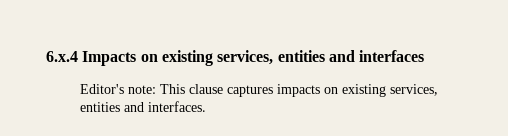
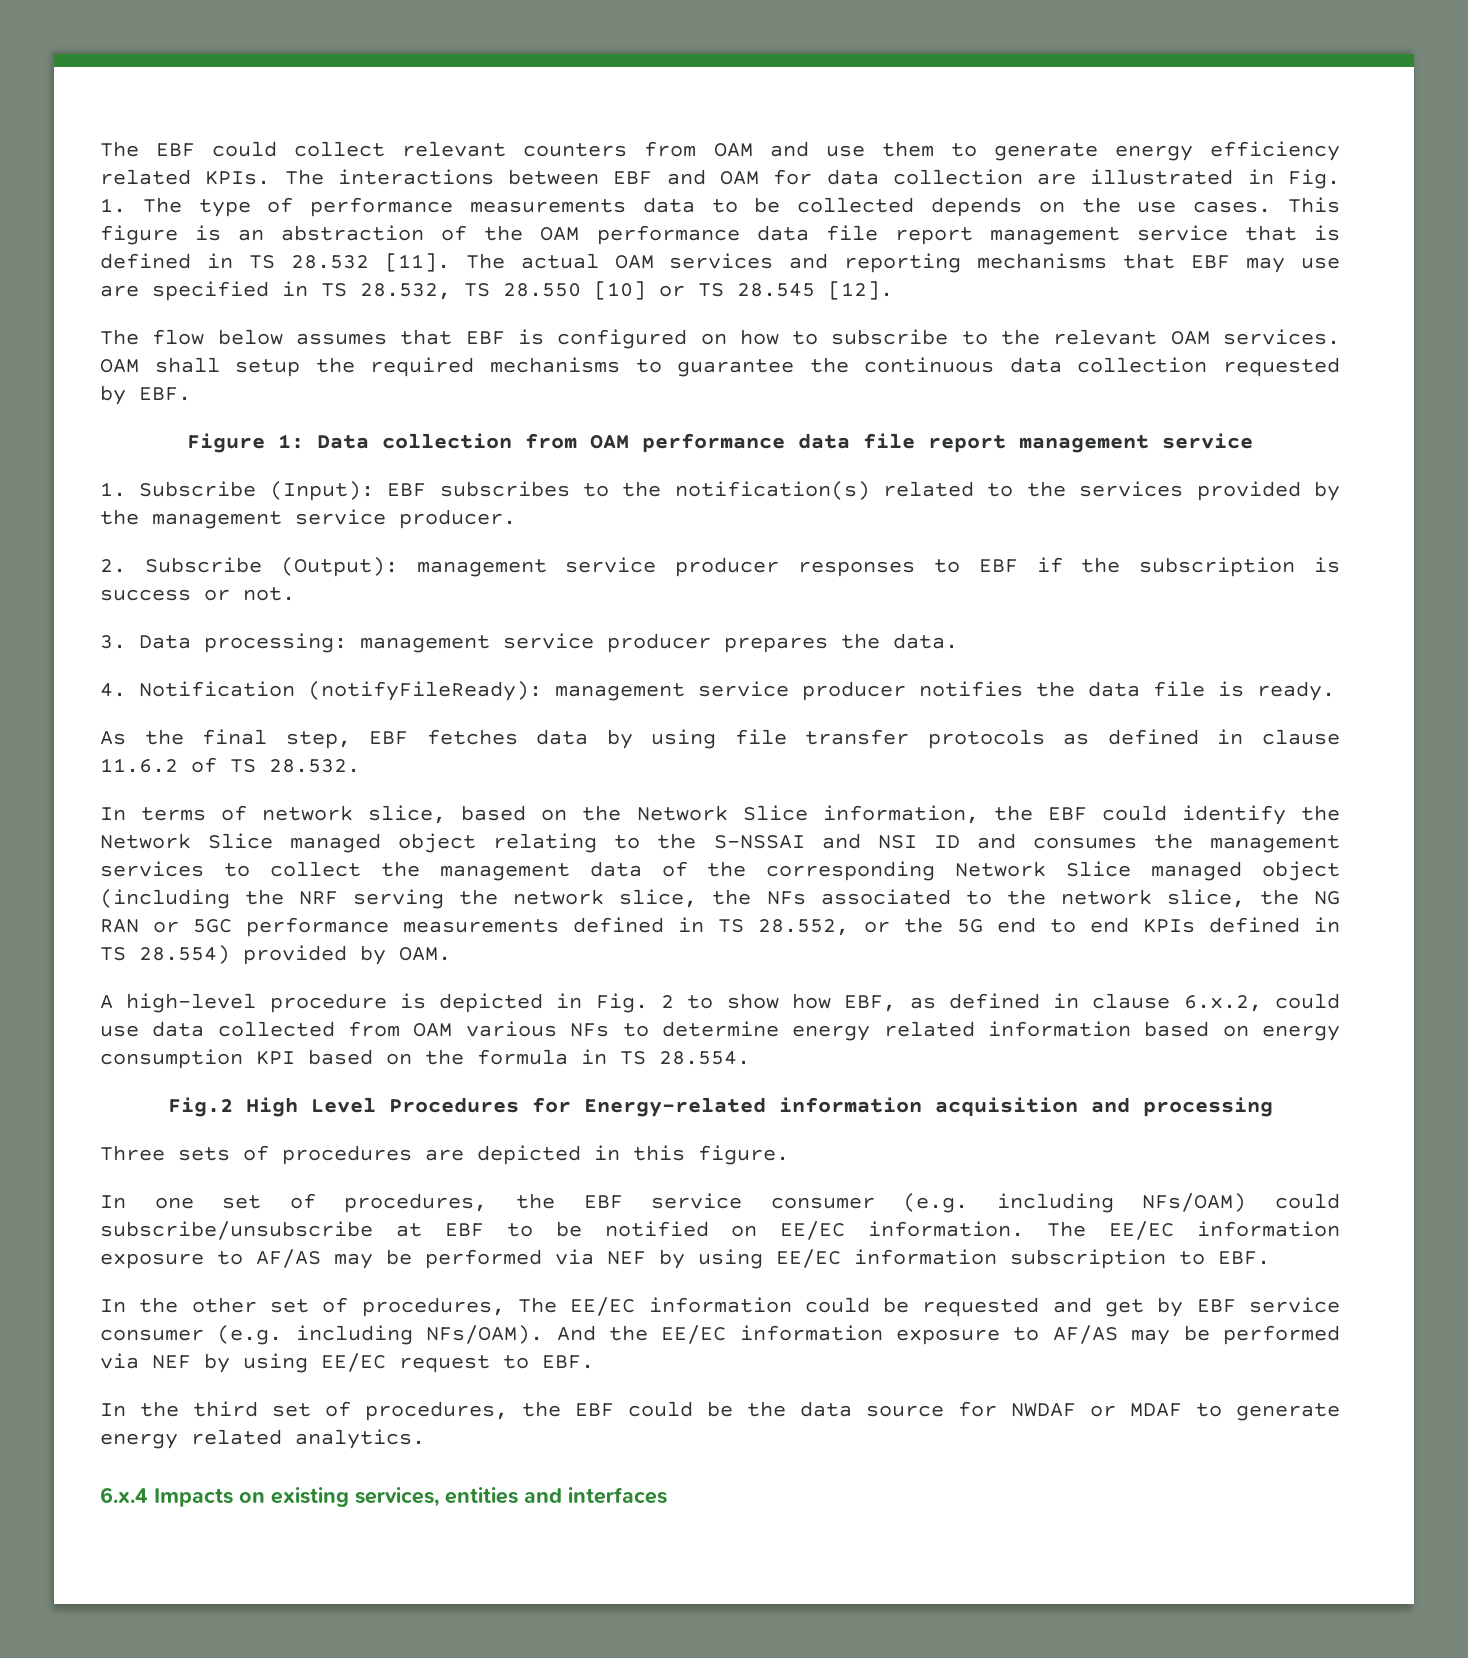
+ The EBF could collect relevant counters from OAM and use them to generate energy efficiency related KPIs. The interactions between EBF and OAM for data collection are illustrated in Fig. 1. The type of performance measurements data to be collected depends on the use cases. This figure is an abstraction of the OAM performance data file report management service that is defined in TS 28.532 [11]. The actual OAM services and reporting mechanisms that EBF may use are specified in TS 28.532, TS 28.550 [10] or TS 28.545 [12].
+ The flow below assumes that EBF is configured on how to subscribe to the relevant OAM services. OAM shall setup the required mechanisms to guarantee the continuous data collection requested by EBF.
+ Figure 1: Data collection from OAM performance data file report management service
+ 1. Subscribe (Input): EBF subscribes to the notification(s) related to the services provided by the management service producer.
+ 2. Subscribe (Output): management service producer responses to EBF if the subscription is success or not.
+ 3. Data processing: management service producer prepares the data.
+ 4. Notification (notifyFileReady): management service producer notifies the data file is ready.
+ As the final step, EBF fetches data by using file transfer protocols as defined in clause 11.6.2 of TS 28.532.
+ In terms of network slice, based on the Network Slice information, the EBF could identify the Network Slice managed object relating to the S-NSSAI and NSI ID and consumes the management services to collect the management data of the corresponding Network Slice managed object (including the NRF serving the network slice, the NFs associated to the network slice, the NG RAN or 5GC performance measurements defined in TS 28.552, or the 5G end to end KPIs defined in TS 28.554) provided by OAM.
+ A high-level procedure is depicted in Fig. 2 to show how EBF, as defined in clause 6.x.2, could use data collected from OAM various NFs to determine energy related information based on energy consumption KPI based on the formula in TS 28.554.
+ Fig.2 High Level Procedures for Energy-related information acquisition and processing
+ Three sets of procedures are depicted in this figure.
+ In one set of procedures, the EBF service consumer (e.g. including NFs/OAM) could subscribe/unsubscribe at EBF to be notified on EE/EC information. The EE/EC information exposure to AF/AS may be performed via NEF by using EE/EC information subscription to EBF.
+ In the other set of procedures, The EE/EC information could be requested and get by EBF service consumer (e.g. including NFs/OAM). And the EE/EC information exposure to AF/AS may be performed via NEF by using EE/EC request to EBF.
+ In the third set of procedures, the EBF could be the data source for NWDAF or MDAF to generate energy related analytics.
- Editor's note: This clause captures impacts on existing services, entities and interfaces.

